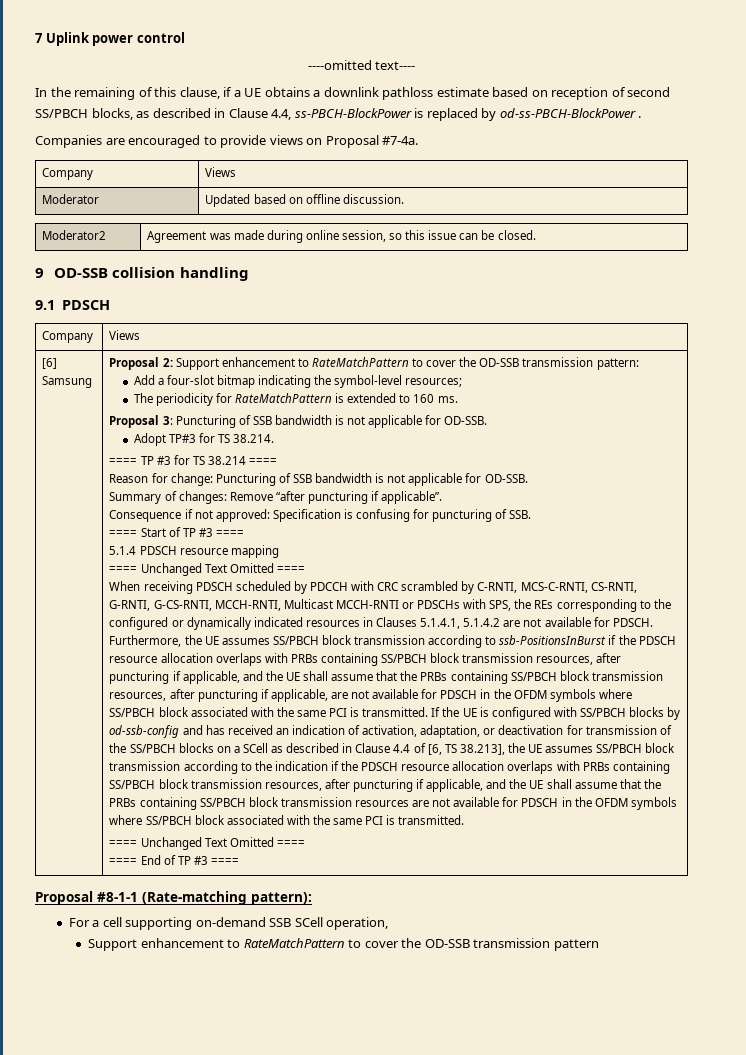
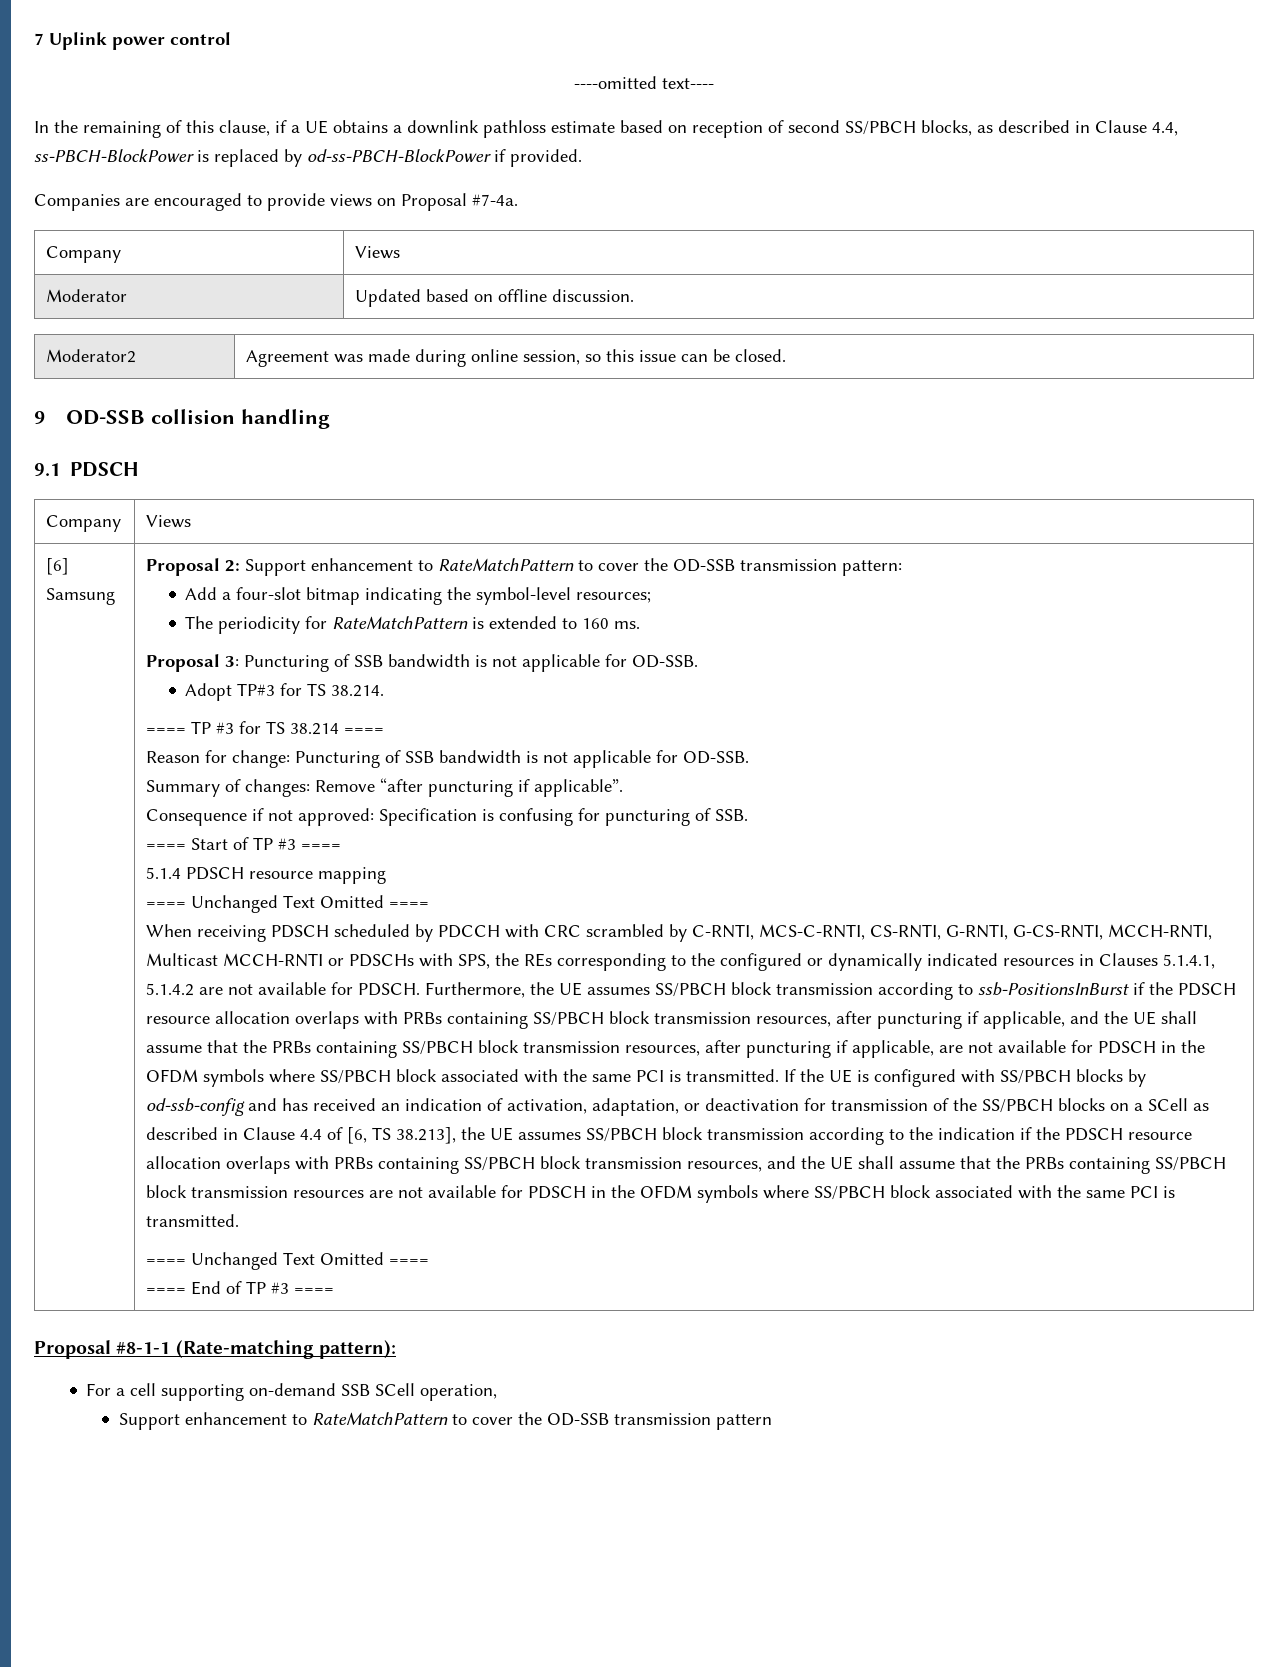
- In the remaining of this clause, if a UE obtains a downlink pathloss estimate based on reception of second SS/PBCH blocks, as described in Clause 4.4, ss-PBCH-BlockPower is replaced by od-ss-PBCH-BlockPower .
+ In the remaining of this clause, if a UE obtains a downlink pathloss estimate based on reception of second SS/PBCH blocks, as described in Clause 4.4, ss-PBCH-BlockPower is replaced by od-ss-PBCH-BlockPower if provided.
- If the UE is configured with SS/PBCH blocks by od-ssb-config and has received an indication of activation, adaptation, or deactivation for transmission of the SS/PBCH blocks on a SCell as described in Clause 4.4 of [6, TS 38.213], the UE assumes SS/PBCH block transmission according to the indication if the PDSCH resource allocation overlaps with PRBs containing SS/PBCH block transmission resources, after puncturing if applicable, and the UE shall assume that the PRBs containing SS/PBCH block transmission resources are not available for PDSCH in the OFDM symbols where SS/PBCH block associated with the same PCI is transmitted.
+ If the UE is configured with SS/PBCH blocks by od-ssb-config and has received an indication of activation, adaptation, or deactivation for transmission of the SS/PBCH blocks on a SCell as described in Clause 4.4 of [6, TS 38.213], the UE assumes SS/PBCH block transmission according to the indication if the PDSCH resource allocation overlaps with PRBs containing SS/PBCH block transmission resources, and the UE shall assume that the PRBs containing SS/PBCH block transmission resources are not available for PDSCH in the OFDM symbols where SS/PBCH block associated with the same PCI is transmitted.

